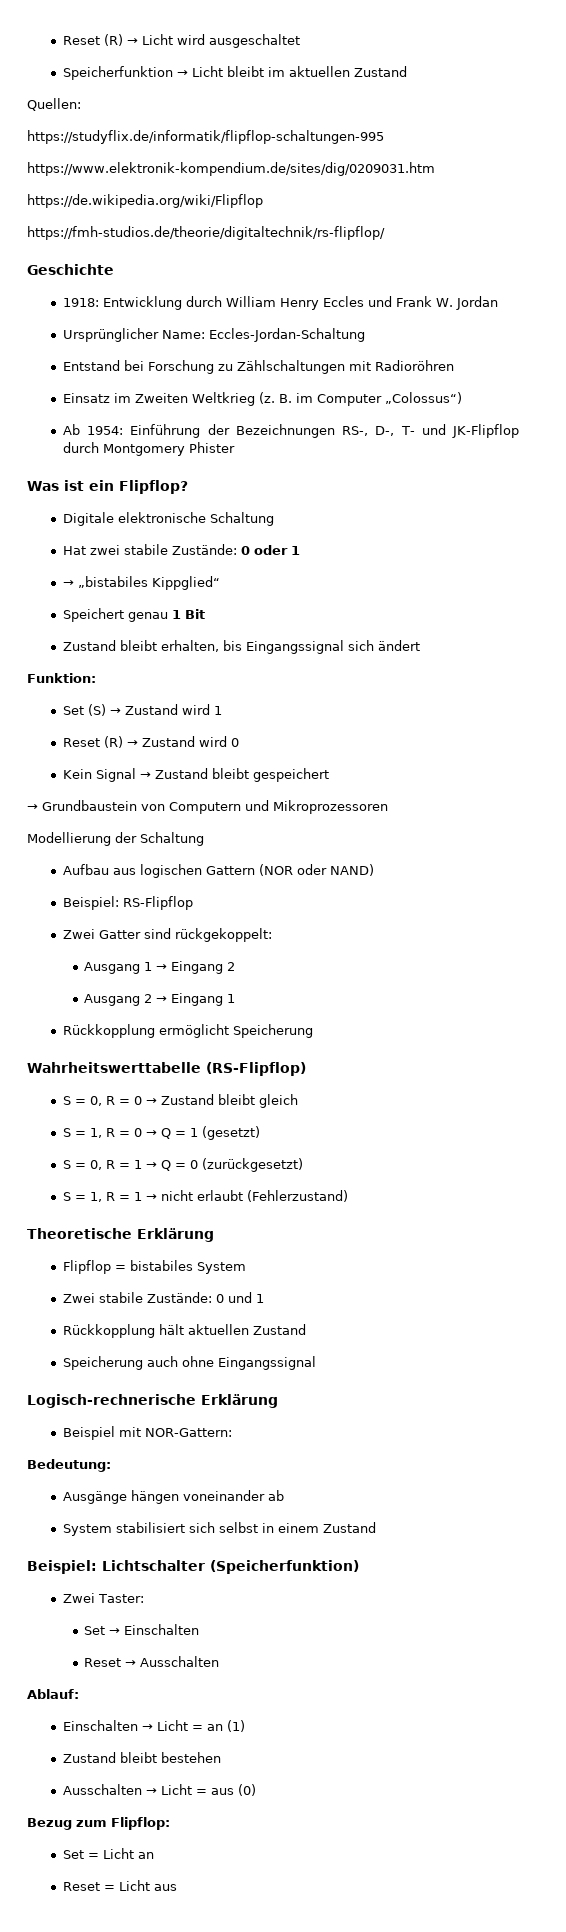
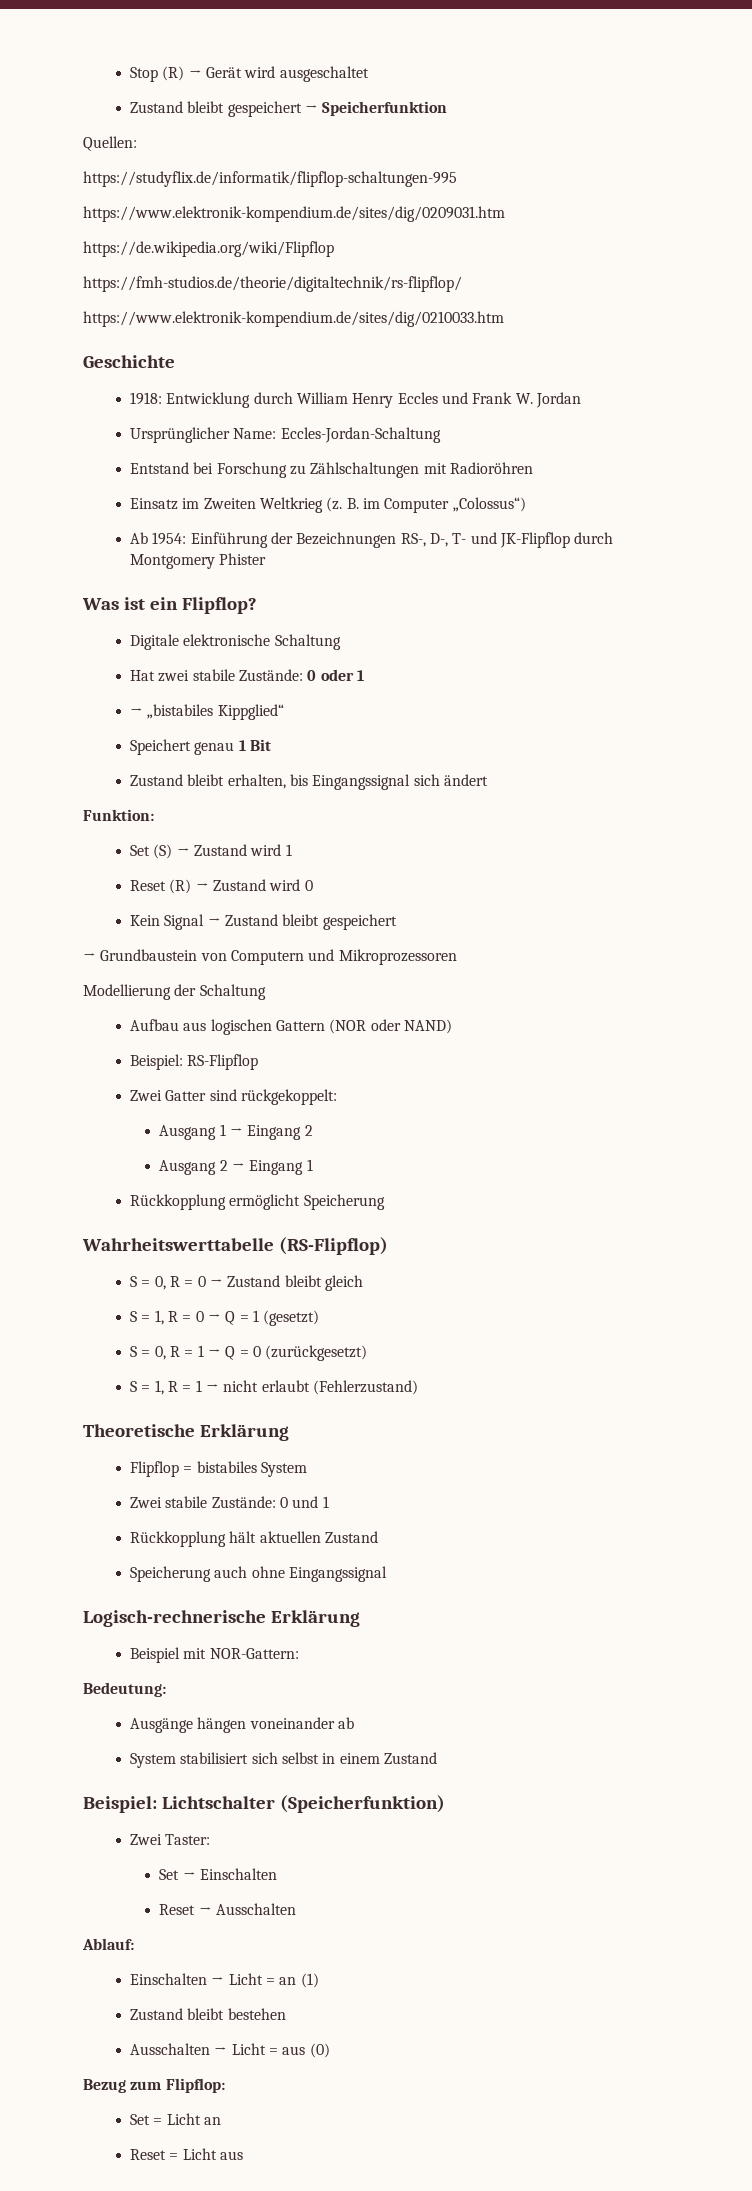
- Reset (R) → Licht wird ausgeschaltet
+ Stop (R) → Gerät wird ausgeschaltet
- Speicherfunktion → Licht bleibt im aktuellen Zustand
+ Zustand bleibt gespeichert → Speicherfunktion
+ https://www.elektronik-kompendium.de/sites/dig/0210033.htm

